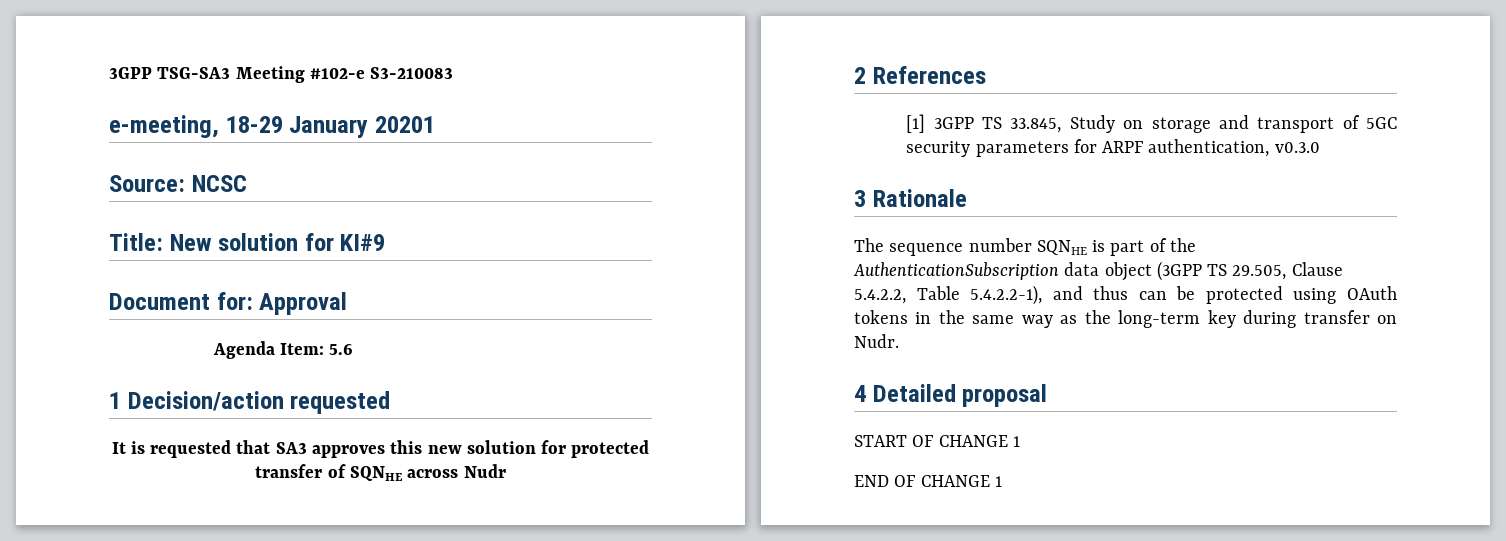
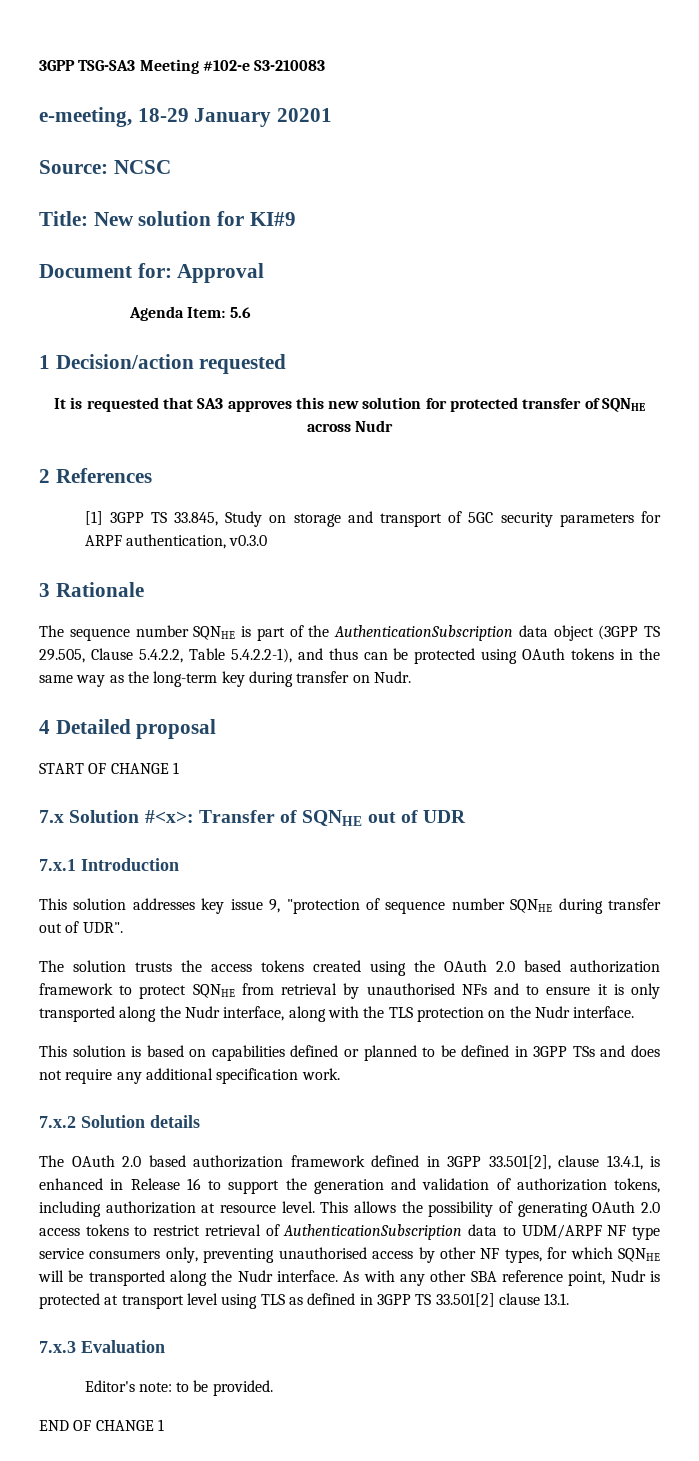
+ 7.x Solution #<x>: Transfer of SQNHE out of UDR
+ 7.x.1 Introduction
+ This solution addresses key issue 9, "protection of sequence number SQNHE during transfer out of UDR".
+ The solution trusts the access tokens created using the OAuth 2.0 based authorization framework to protect SQNHE from retrieval by unauthorised NFs and to ensure it is only transported along the Nudr interface, along with the TLS protection on the Nudr interface.
+ This solution is based on capabilities defined or planned to be defined in 3GPP TSs and does not require any additional specification work.
+ 7.x.2 Solution details
+ The OAuth 2.0 based authorization framework defined in 3GPP 33.501[2], clause 13.4.1, is enhanced in Release 16 to support the generation and validation of authorization tokens, including authorization at resource level. This allows the possibility of generating OAuth 2.0 access tokens to restrict retrieval of AuthenticationSubscription data to UDM/ARPF NF type service consumers only, preventing unauthorised access by other NF types, for which SQNHE will be transported along the Nudr interface. As with any other SBA reference point, Nudr is protected at transport level using TLS as defined in 3GPP TS 33.501[2] clause 13.1.
+ 7.x.3 Evaluation
+ Editor's note: to be provided.

